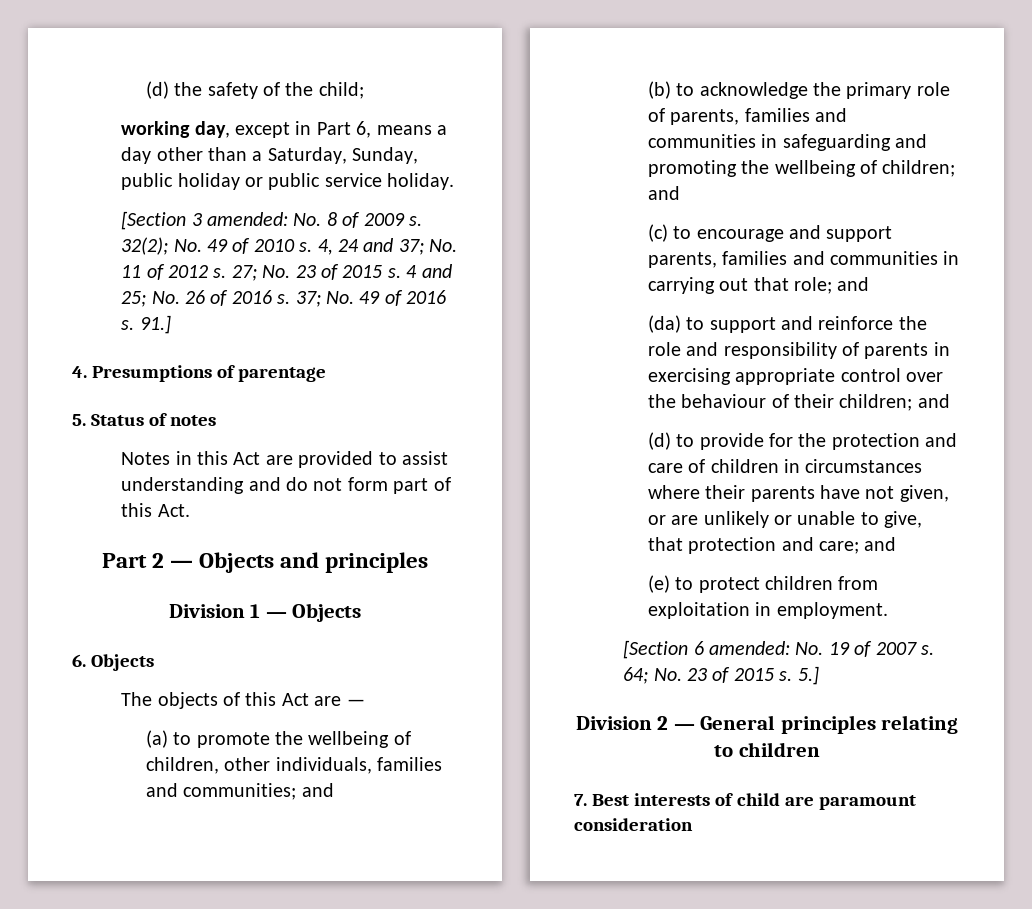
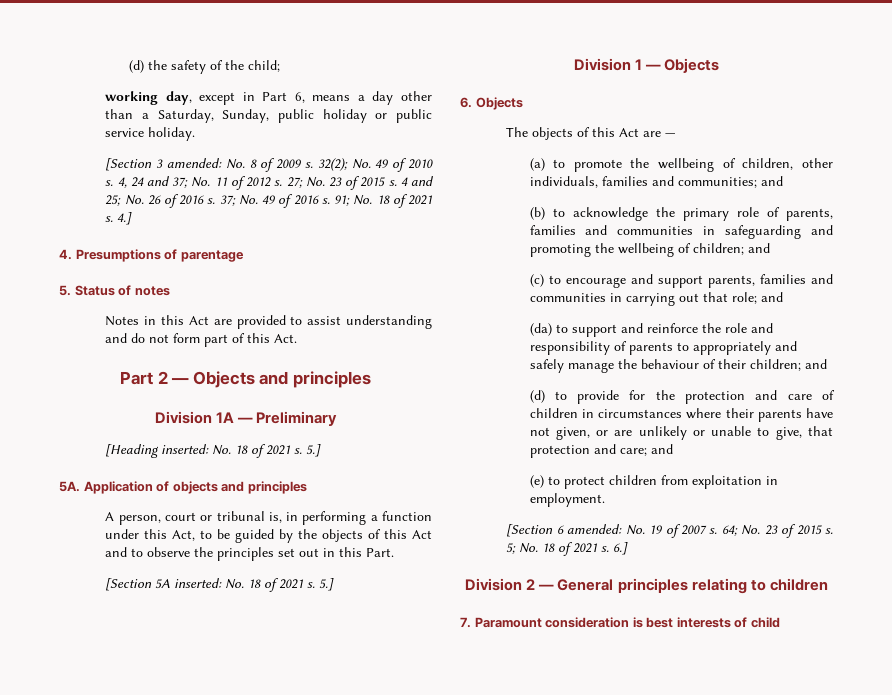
- 91.]
+ 91; No. 18 of 2021 s. 4.]
+ Division 1A — Preliminary
+ [Heading inserted: No. 18 of 2021 s. 5.]
+ 5A. Application of objects and principles
+ A person, court or tribunal is, in performing a function under this Act, to be guided by the objects of this Act and to observe the principles set out in this Part.
+ [Section 5A inserted: No. 18 of 2021 s. 5.]
- (da) to support and reinforce the role and responsibility of parents in exercising appropriate control over the behaviour of their children; and
+ (da) to support and reinforce the role and responsibility of parents to appropriately and safely manage the behaviour of their children; and
- 5.]
+ 5; No. 18 of 2021 s. 6.]
- 7. Best interests of child are paramount consideration
+ 7. Paramount consideration is best interests of child

